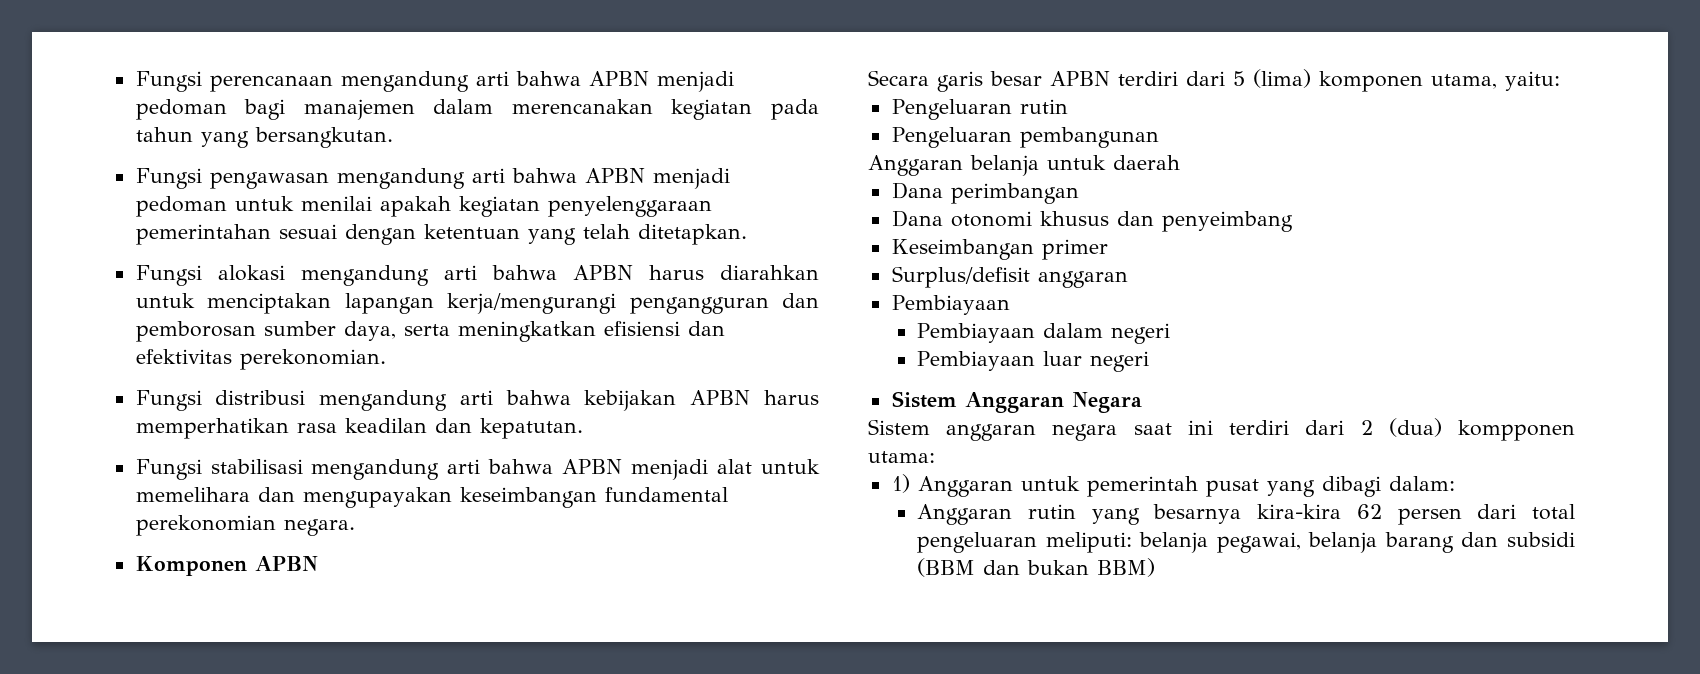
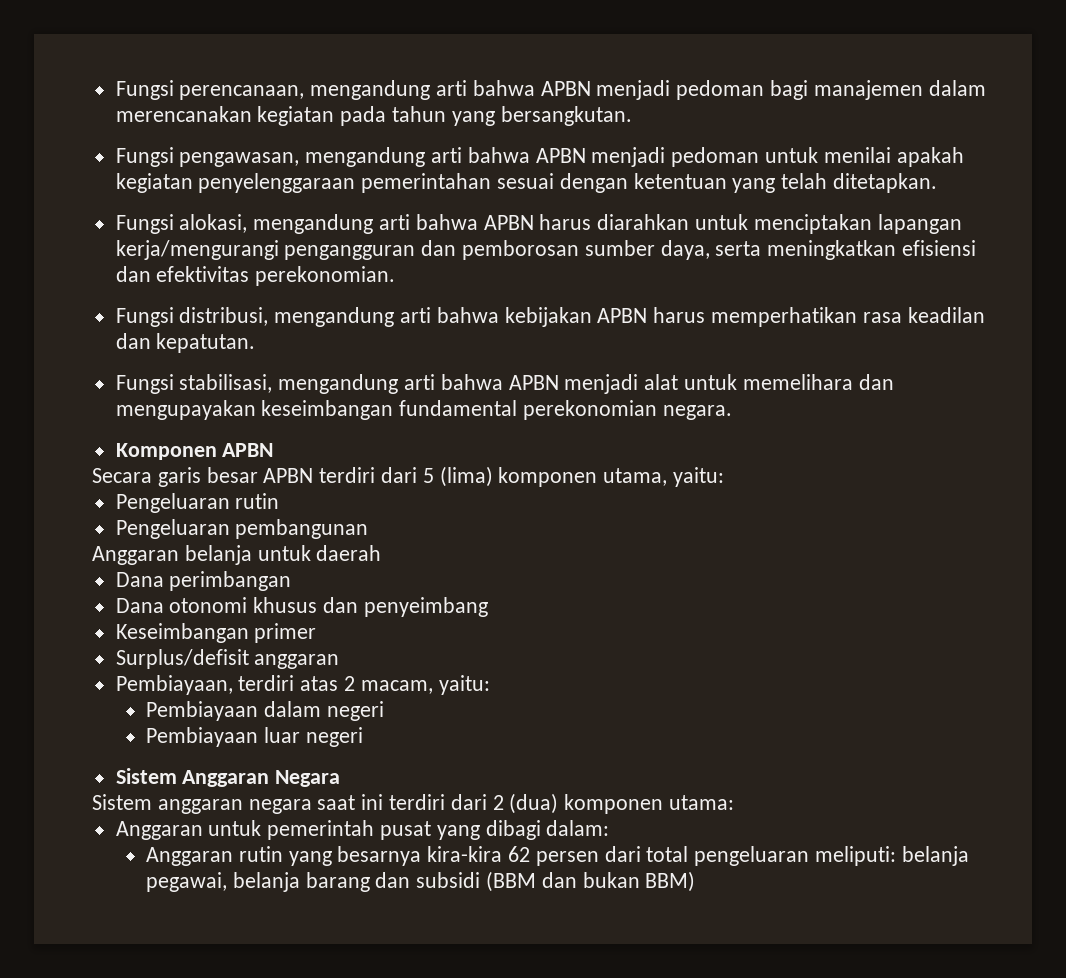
- Fungsi perencanaan mengandung arti bahwa APBN menjadi pedoman bagi manajemen dalam merencanakan kegiatan pada tahun yang bersangkutan.
+ Fungsi perencanaan, mengandung arti bahwa APBN menjadi pedoman bagi manajemen dalam merencanakan kegiatan pada tahun yang bersangkutan.
- Fungsi pengawasan mengandung arti bahwa APBN menjadi pedoman untuk menilai apakah kegiatan penyelenggaraan pemerintahan sesuai dengan ketentuan yang telah ditetapkan.
+ Fungsi pengawasan, mengandung arti bahwa APBN menjadi pedoman untuk menilai apakah kegiatan penyelenggaraan pemerintahan sesuai dengan ketentuan yang telah ditetapkan.
- Fungsi alokasi mengandung arti bahwa APBN harus diarahkan untuk menciptakan lapangan kerja/mengurangi pengangguran dan pemborosan sumber daya, serta meningkatkan efisiensi dan efektivitas perekonomian.
+ Fungsi alokasi, mengandung arti bahwa APBN harus diarahkan untuk menciptakan lapangan kerja/mengurangi pengangguran dan pemborosan sumber daya, serta meningkatkan efisiensi dan efektivitas perekonomian.
- Fungsi distribusi mengandung arti bahwa kebijakan APBN harus memperhatikan rasa keadilan dan kepatutan.
+ Fungsi distribusi, mengandung arti bahwa kebijakan APBN harus memperhatikan rasa keadilan dan kepatutan.
- Fungsi stabilisasi mengandung arti bahwa APBN menjadi alat untuk memelihara dan mengupayakan keseimbangan fundamental perekonomian negara.
+ Fungsi stabilisasi, mengandung arti bahwa APBN menjadi alat untuk memelihara dan mengupayakan keseimbangan fundamental perekonomian negara.
  Surplus/defisit anggaran
- Pembiayaan
+ Pembiayaan, terdiri atas 2 macam, yaitu:
- Sistem anggaran negara saat ini terdiri dari 2 (dua) kompponen utama:
+ Sistem anggaran negara saat ini terdiri dari 2 (dua) komponen utama:
- 1) Anggaran untuk pemerintah pusat yang dibagi dalam:
+ Anggaran untuk pemerintah pusat yang dibagi dalam:

